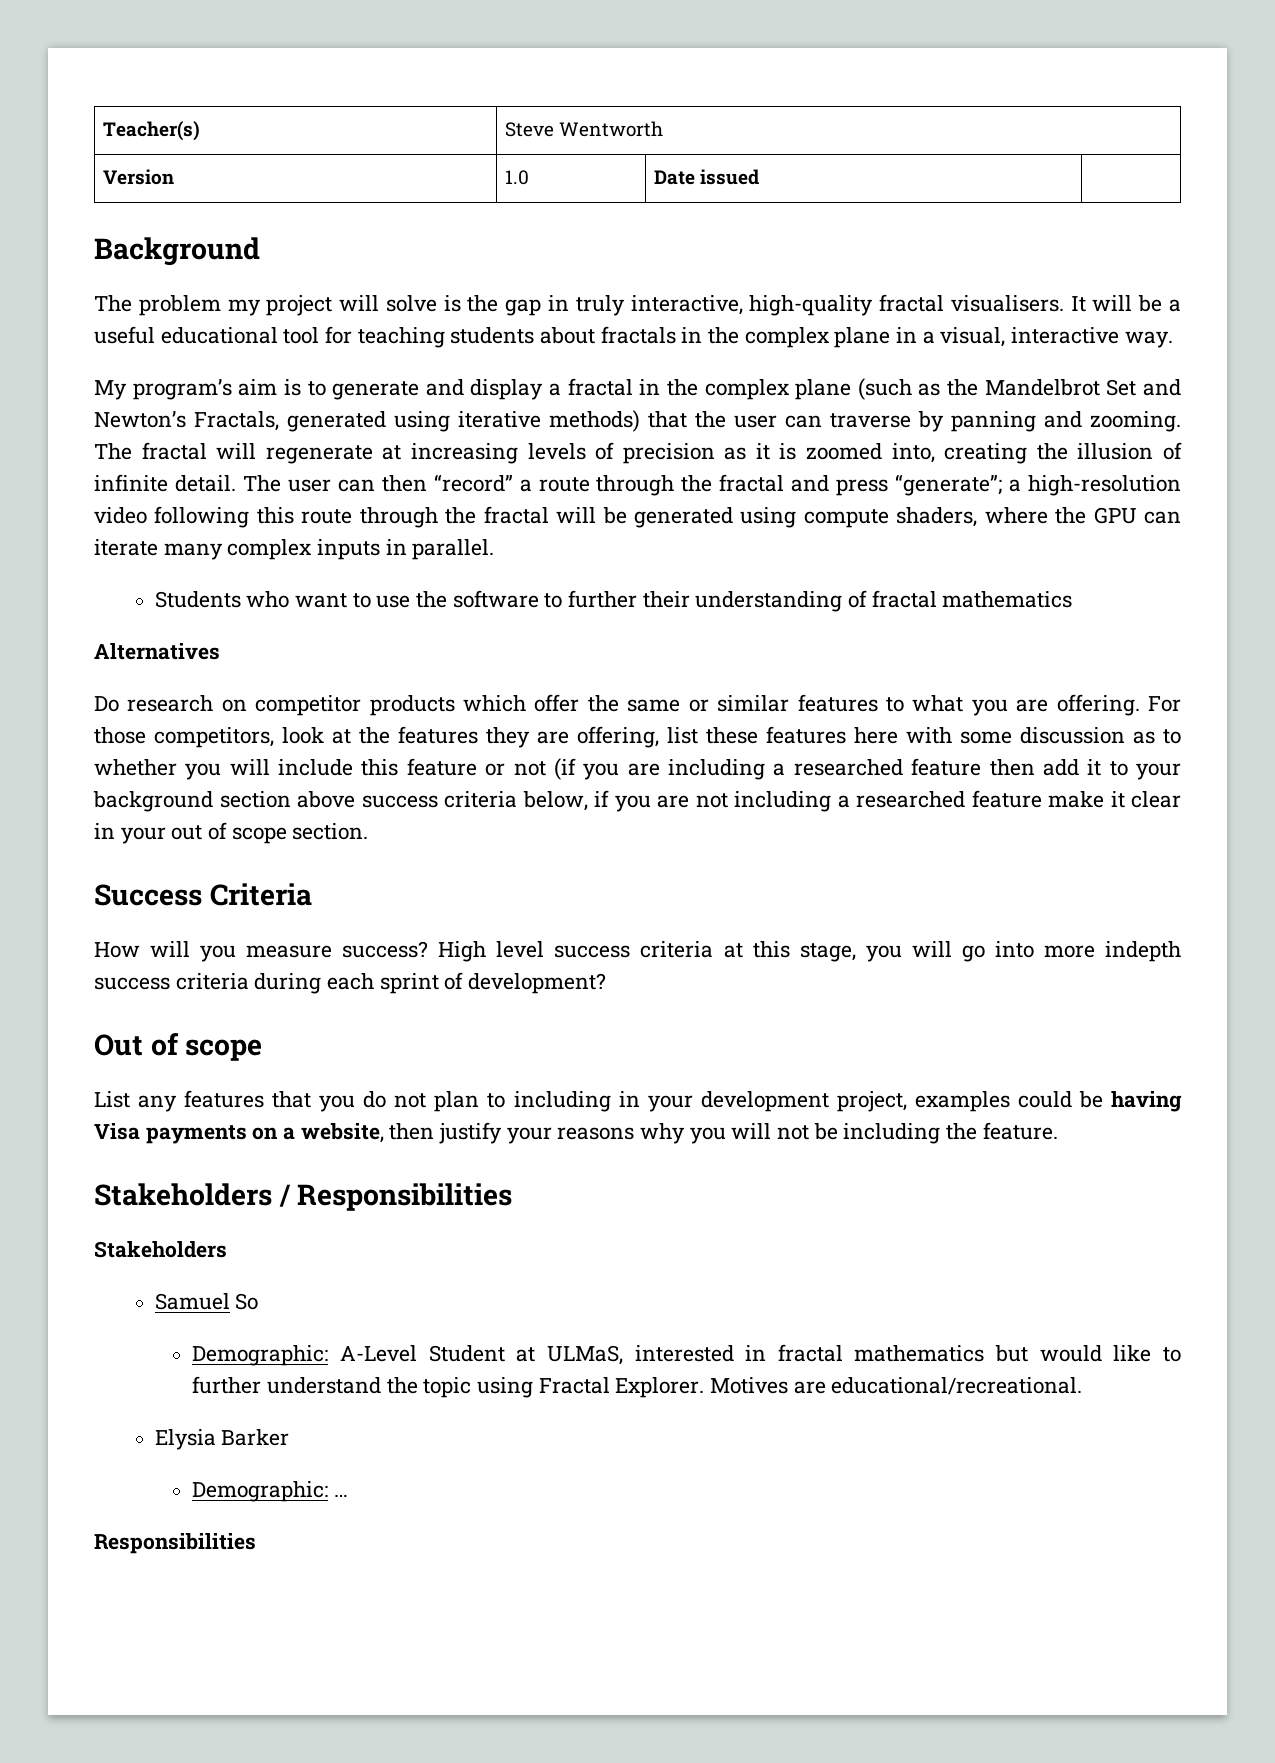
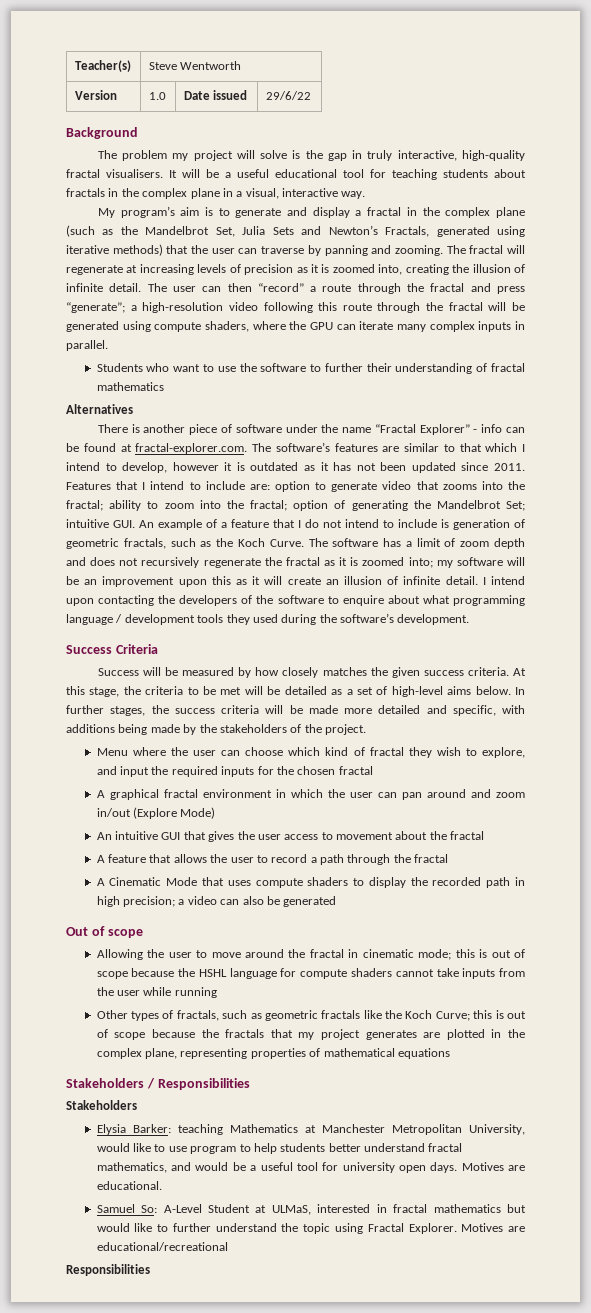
- Version | 1.0 | Date issued |
+ Version | 1.0 | Date issued | 29/6/22
- My program’s aim is to generate and display a fractal in the complex plane (such as the Mandelbrot Set and Newton’s Fractals, generated using iterative methods) that the user can traverse by panning and zooming.
+ My program’s aim is to generate and display a fractal in the complex plane (such as the Mandelbrot Set, Julia Sets and Newton’s Fractals, generated using iterative methods) that the user can traverse by panning and zooming.
- Do research on competitor products which offer the same or similar features to what you are offering. For those competitors, look at the features they are offering, list these features here with some discussion as to whether you will include this feature or not (if you are including a researched feature then add it to your background section above success criteria below, if you are not including a researched feature make it clear in your out of scope section.
+ There is another piece of software under the name “Fractal Explorer” - info can be found at fractal-explorer.com. The software’s features are similar to that which I intend to develop, however it is outdated as it has not been updated since 2011. Features that I intend to include are: option to generate video that zooms into the fractal; ability to zoom into the fractal; option of generating the Mandelbrot Set; intuitive GUI. An example of a feature that I do not intend to include is generation of geometric fractals, such as the Koch Curve. The software has a limit of zoom depth and does not recursively regenerate the fractal as it is zoomed into; my software will be an improvement upon this as it will create an illusion of infinite detail. I intend upon contacting the developers of the software to enquire about what programming language / development tools they used during the software’s development.
  Success Criteria
- How will you measure success? High level success criteria at this stage, you will go into more indepth success criteria during each sprint of development?
+ Success will be measured by how closely matches the given success criteria. At this stage, the criteria to be met will be detailed as a set of high-level aims below. In further stages, the success criteria will be made more detailed and specific, with additions being made by the stakeholders of the project.
+ Menu where the user can choose which kind of fractal they wish to explore, and input the required inputs for the chosen fractal
+ A graphical fractal environment in which the user can pan around and zoom in/out (Explore Mode)
+ An intuitive GUI that gives the user access to movement about the fractal
+ A feature that allows the user to record a path through the fractal
+ A Cinematic Mode that uses compute shaders to display the recorded path in high precision; a video can also be generated
  Out of scope
- List any features that you do not plan to including in your development project, examples could be having Visa payments on a website, then justify your reasons why you will not be including the feature.
+ Allowing the user to move around the fractal in cinematic mode; this is out of scope because the HSHL language for compute shaders cannot take inputs from the user while running
+ Other types of fractals, such as geometric fractals like the Koch Curve; this is out of scope because the fractals that my project generates are plotted in the complex plane, representing properties of mathematical equations
  Stakeholders / Responsibilities
  Stakeholders
+ Elysia Barker: teaching Mathematics at Manchester Metropolitan University, would like to use program to help students better understand fractal mathematics, and would be a useful tool for university open days. Motives are educational.
- Samuel So
- Demographic: A-Level Student at ULMaS, interested in fractal mathematics but would like to further understand the topic using Fractal Explorer.
+ Samuel So: A-Level Student at ULMaS, interested in fractal mathematics but would like to further understand the topic using Fractal Explorer.
- Motives are educational/recreational.
- Elysia Barker
- Demographic: …
+ Motives are educational/recreational

